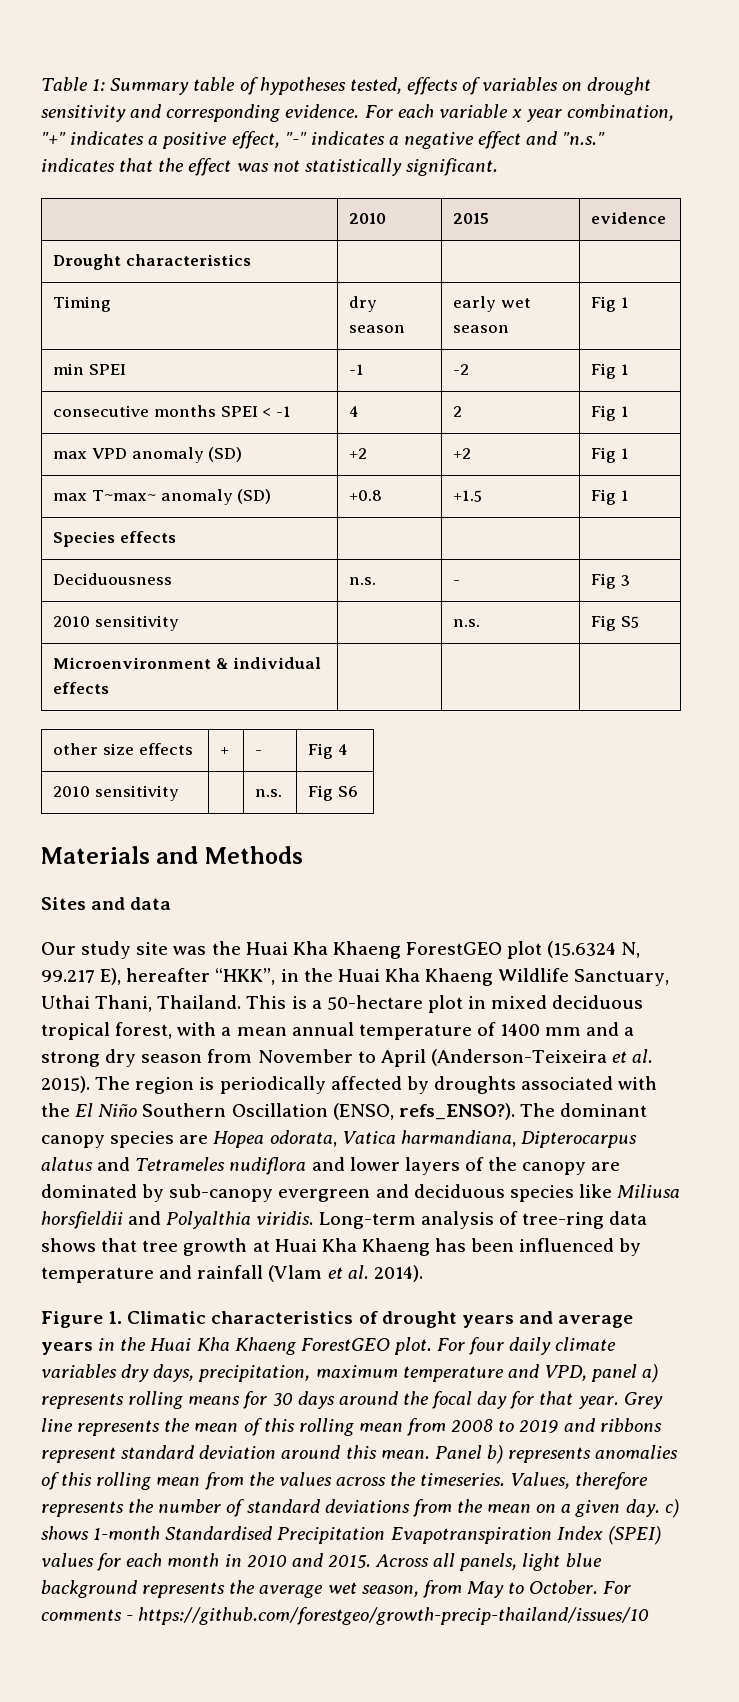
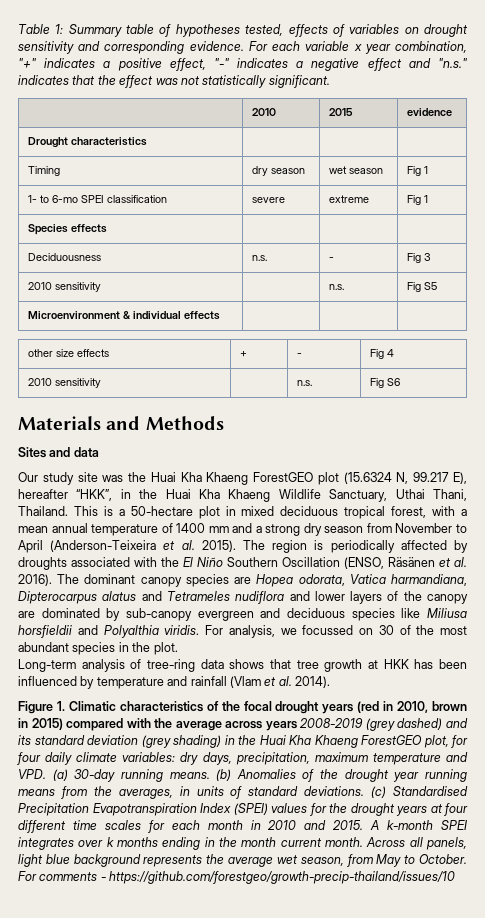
- Timing | dry season | early wet season | Fig 1
+ Timing | dry season | wet season | Fig 1
- min SPEI | -1 | -2 | Fig 1
- consecutive months SPEI < -1 | 4 | 2 | Fig 1
- max VPD anomaly (SD) | +2 | +2 | Fig 1
- max T~max~ anomaly (SD) | +0.8 | +1.5 | Fig 1
+ 1- to 6-mo SPEI classification | severe | extreme | Fig 1
- The region is periodically affected by droughts associated with the El Niño Southern Oscillation (ENSO, refs_ENSO?).
+ The region is periodically affected by droughts associated with the El Niño Southern Oscillation (ENSO, Räsänen et al. 2016).
- The dominant canopy species are Hopea odorata, Vatica harmandiana, Dipterocarpus alatus and Tetrameles nudiflora and lower layers of the canopy are dominated by sub-canopy evergreen and deciduous species like Miliusa horsfieldii and Polyalthia viridis. Long-term analysis of tree-ring data shows that tree growth at Huai Kha Khaeng has been influenced by temperature and rainfall (Vlam et al. 2014).
+ The dominant canopy species are Hopea odorata, Vatica harmandiana, Dipterocarpus alatus and Tetrameles nudiflora and lower layers of the canopy are dominated by sub-canopy evergreen and deciduous species like Miliusa horsfieldii and Polyalthia viridis. For analysis, we focussed on 30 of the most abundant species in the plot.
+ Long-term analysis of tree-ring data shows that tree growth at HKK has been influenced by temperature and rainfall (Vlam et al. 2014).
- Figure 1. Climatic characteristics of drought years and average years in the Huai Kha Khaeng ForestGEO plot. For four daily climate variables dry days, precipitation, maximum temperature and VPD, panel a) represents rolling means for 30 days around the focal day for that year. Grey line represents the mean of this rolling mean from 2008 to 2019 and ribbons represent standard deviation around this mean. Panel b) represents anomalies of this rolling mean from the values across the timeseries. Values, therefore represents the number of standard deviations from the mean on a given day. c) shows 1-month Standardised Precipitation Evapotranspiration Index (SPEI) values for each month in 2010 and 2015.
+ Figure 1. Climatic characteristics of the focal drought years (red in 2010, brown in 2015) compared with the average across years 2008-2019 (grey dashed) and its standard deviation (grey shading) in the Huai Kha Khaeng ForestGEO plot, for four daily climate variables: dry days, precipitation, maximum temperature and VPD. (a) 30-day running means. (b) Anomalies of the drought year running means from the averages, in units of standard deviations. (c) Standardised Precipitation Evapotranspiration Index (SPEI) values for the drought years at four different time scales for each month in 2010 and 2015.
+ A k-month SPEI integrates over k months ending in the month current month.

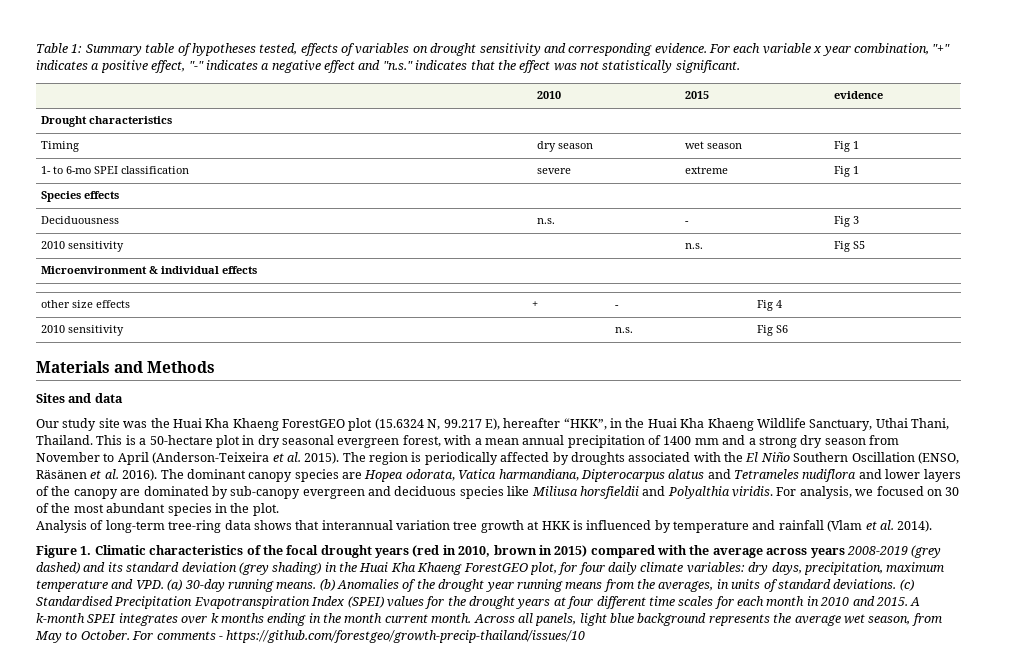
- This is a 50-hectare plot in mixed deciduous tropical forest, with a mean annual temperature of 1400 mm and a strong dry season from November to April (Anderson-Teixeira et al. 2015).
+ This is a 50-hectare plot in dry seasonal evergreen forest, with a mean annual precipitation of 1400 mm and a strong dry season from November to April (Anderson-Teixeira et al. 2015).
- For analysis, we focussed on 30 of the most abundant species in the plot.
+ For analysis, we focused on 30 of the most abundant species in the plot.
- Long-term analysis of tree-ring data shows that tree growth at HKK has been influenced by temperature and rainfall (Vlam et al. 2014).
+ Analysis of long-term tree-ring data shows that interannual variation tree growth at HKK is influenced by temperature and rainfall (Vlam et al. 2014).

